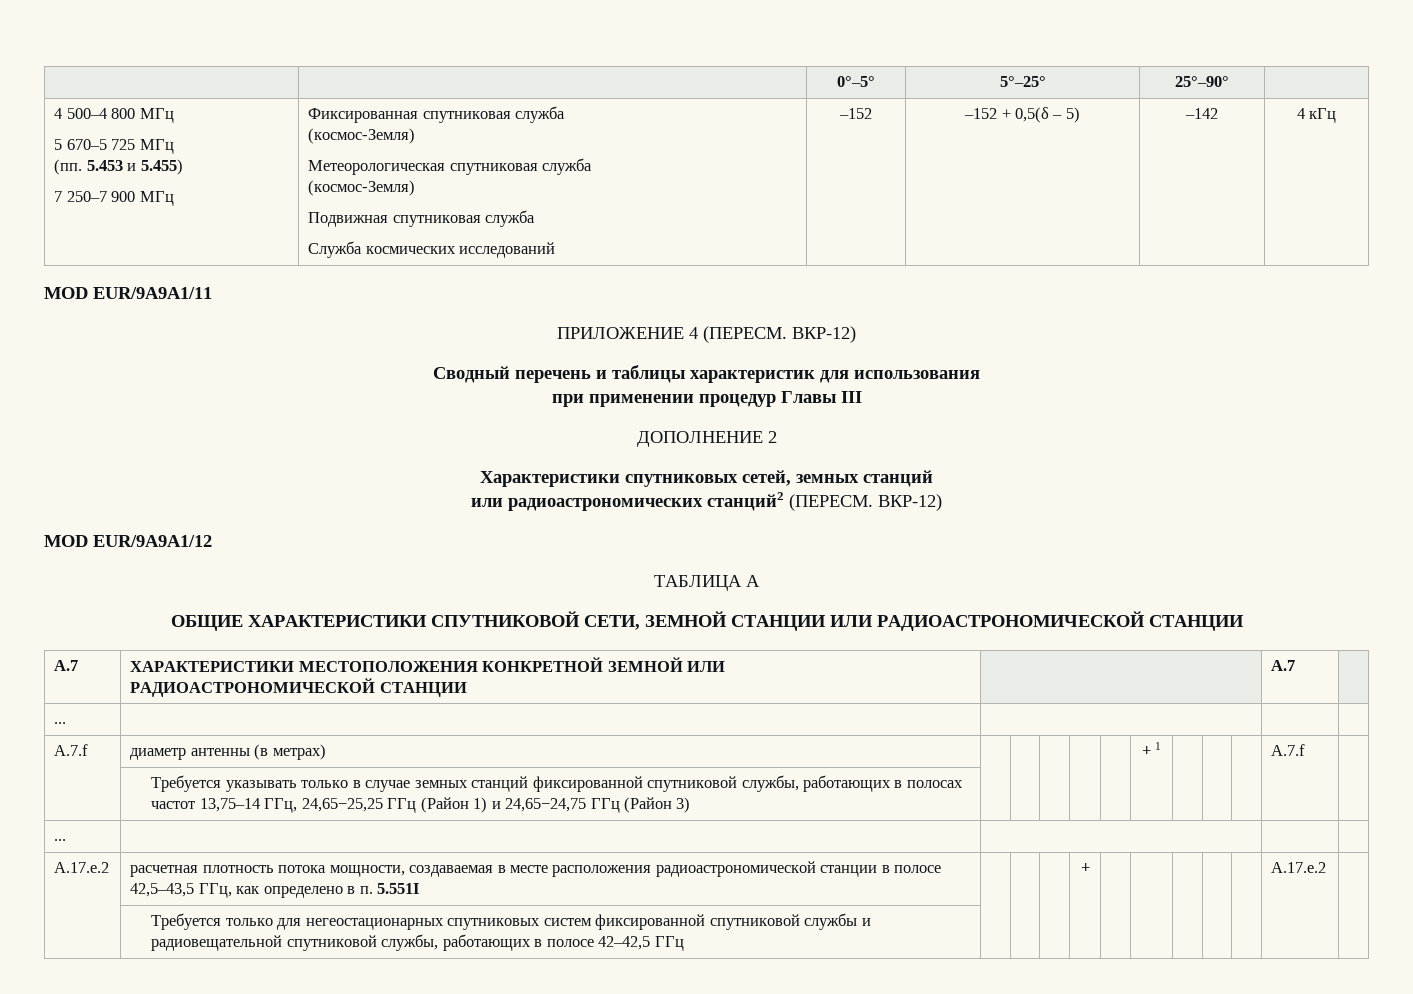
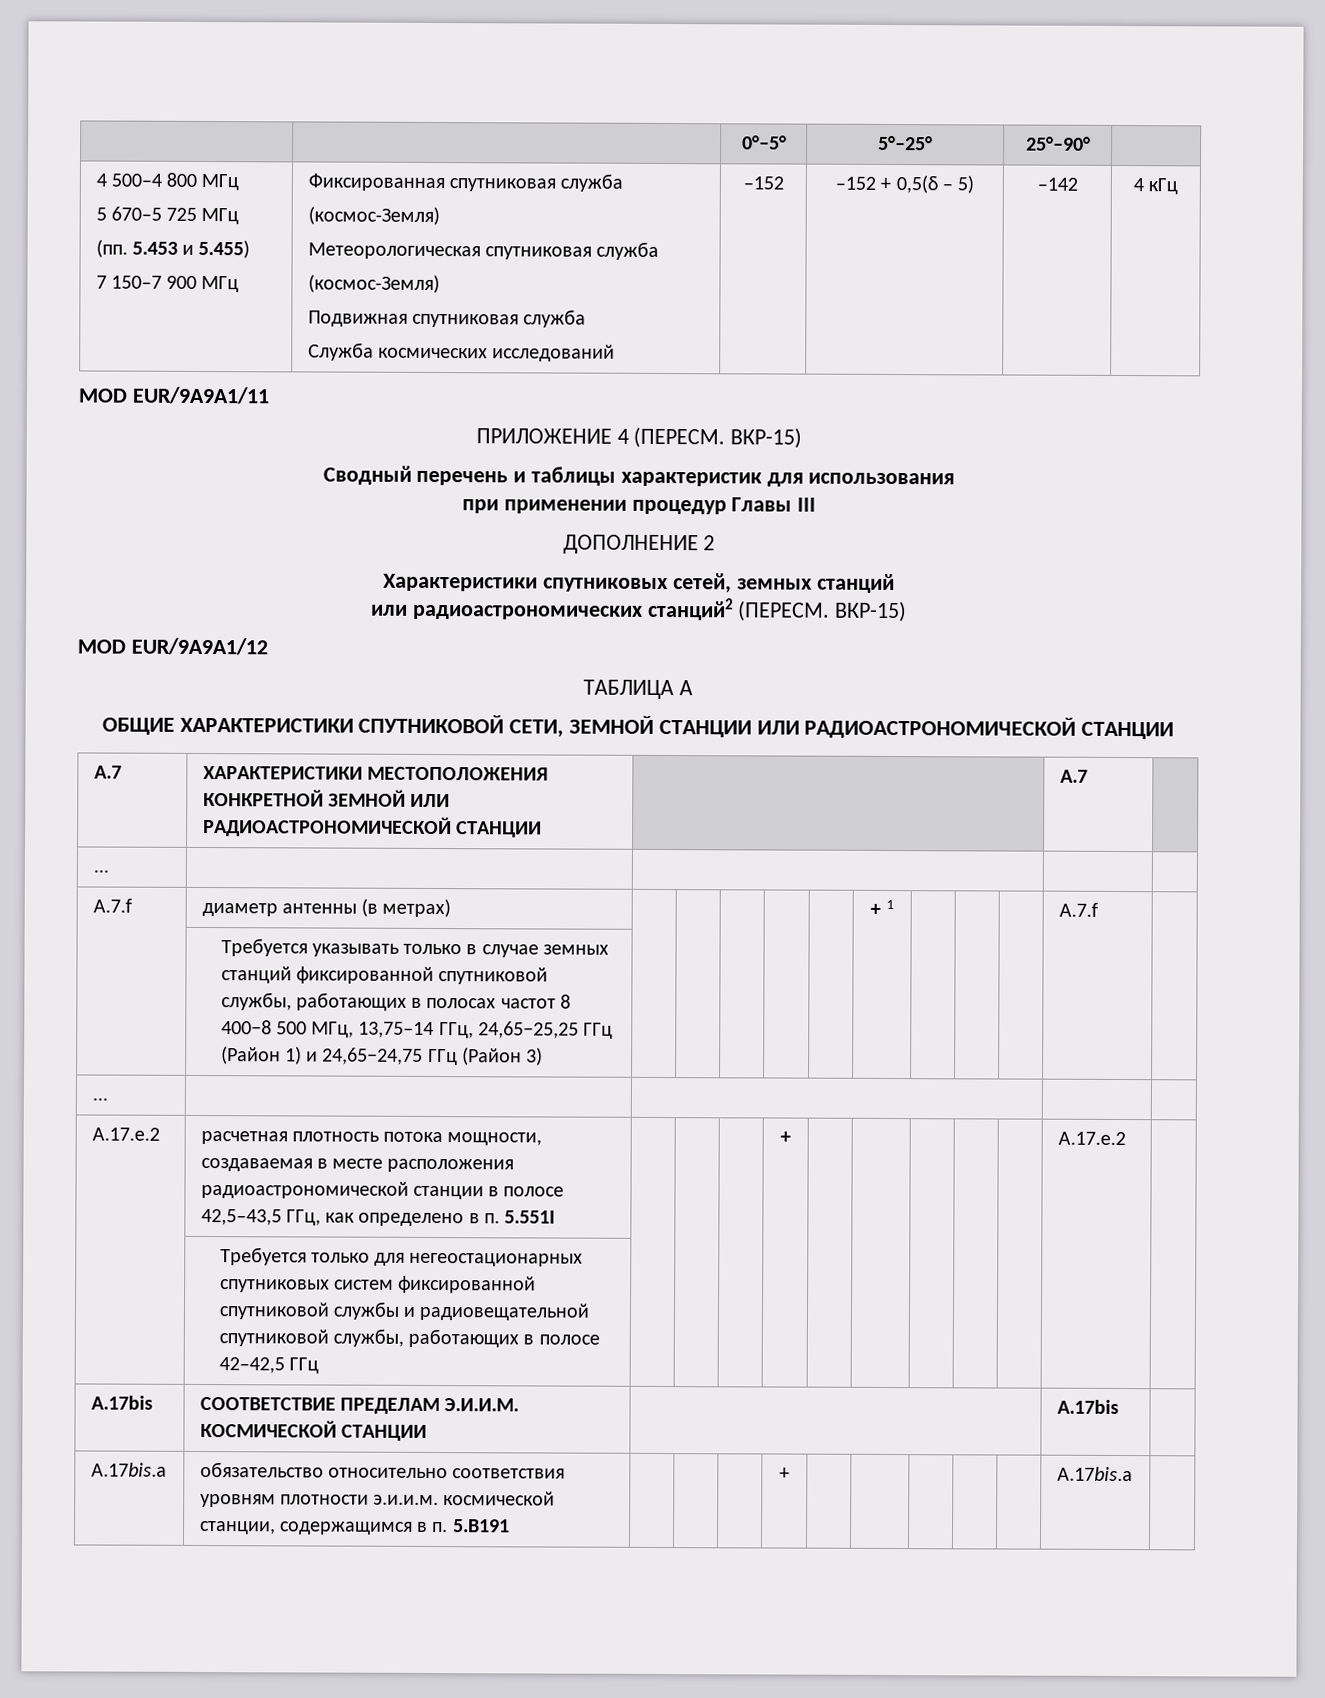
  4 500–4 800 МГц
  5 670–5 725 МГц
  (пп. 5.453 и 5.455)
- 7 250–7 900 МГц | Фиксированная спутниковая служба
+ 7 150–7 900 МГц | Фиксированная спутниковая служба
- ПРИЛОЖЕНИЕ 4 (ПЕРЕСМ. ВКР-12)
+ ПРИЛОЖЕНИЕ 4 (ПЕРЕСМ. ВКР-15)
- или радиоастрономических станций2 (ПЕРЕСМ. ВКР-12)
+ или радиоастрономических станций2 (ПЕРЕСМ. ВКР-15)
- | Требуется указывать только в случае земных станций фиксированной спутниковой службы, работающих в полосах частот 13,75–14 ГГц, 24,65−25,25 ГГц (Район 1) и 24,65−24,75 ГГц (Район 3) | | | | | | | | | | |
+ | Требуется указывать только в случае земных станций фиксированной спутниковой службы, работающих в полосах частот 8 400−8 500 МГц, 13,75–14 ГГц, 24,65−25,25 ГГц (Район 1) и 24,65−24,75 ГГц (Район 3) | | | | | | | | | | |
+ A.17bis | СООТВЕТСТВИЕ ПРЕДЕЛАМ Э.И.И.М. КОСМИЧЕСКОЙ СТАНЦИИ | | A.17bis |
+ A.17bis.a | обязательство относительно соответствия уровням плотности э.и.и.м. космической станции, содержащимся в п. 5.B191 | | | | + | | | | | | A.17bis.a |

